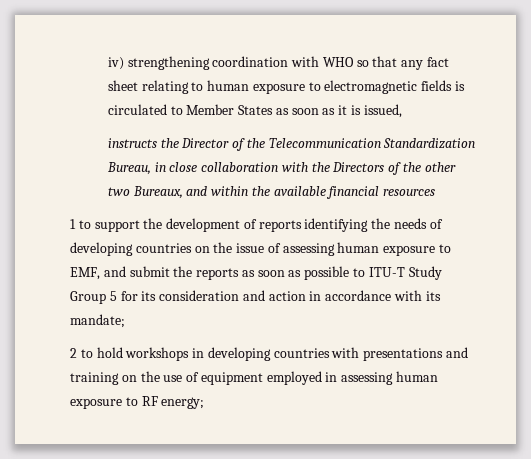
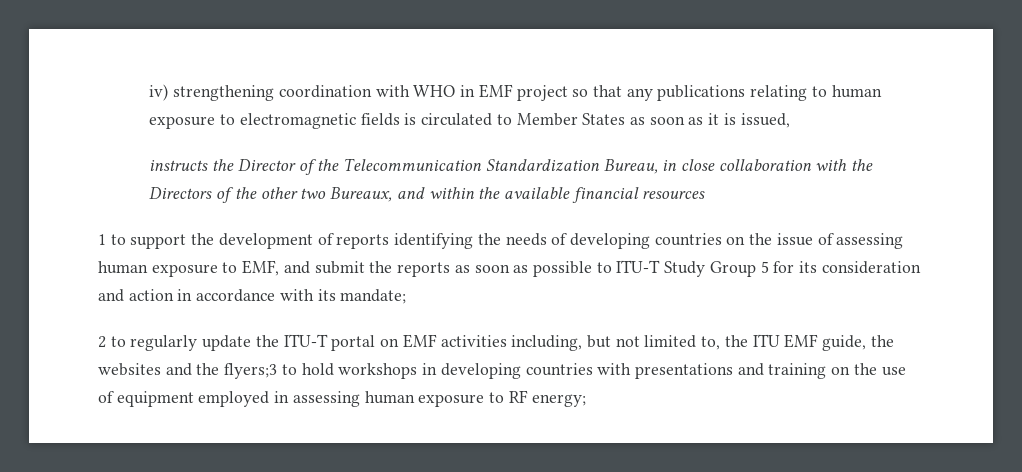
- iv) strengthening coordination with WHO so that any fact sheet relating to human exposure to electromagnetic fields is circulated to Member States as soon as it is issued,
+ iv) strengthening coordination with WHO in EMF project so that any publications relating to human exposure to electromagnetic fields is circulated to Member States as soon as it is issued,
- 2 to hold workshops in developing countries with presentations and training on the use of equipment employed in assessing human exposure to RF energy;
+ 2 to regularly update the ITU-T portal on EMF activities including, but not limited to, the ITU EMF guide, the websites and the flyers;3 to hold workshops in developing countries with presentations and training on the use of equipment employed in assessing human exposure to RF energy;

